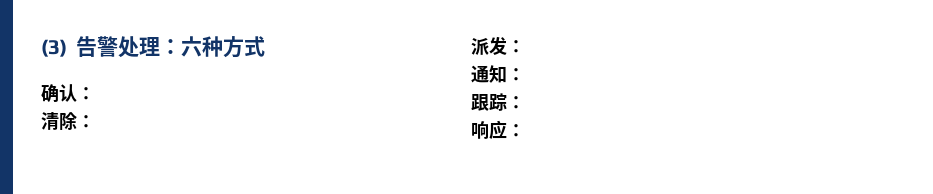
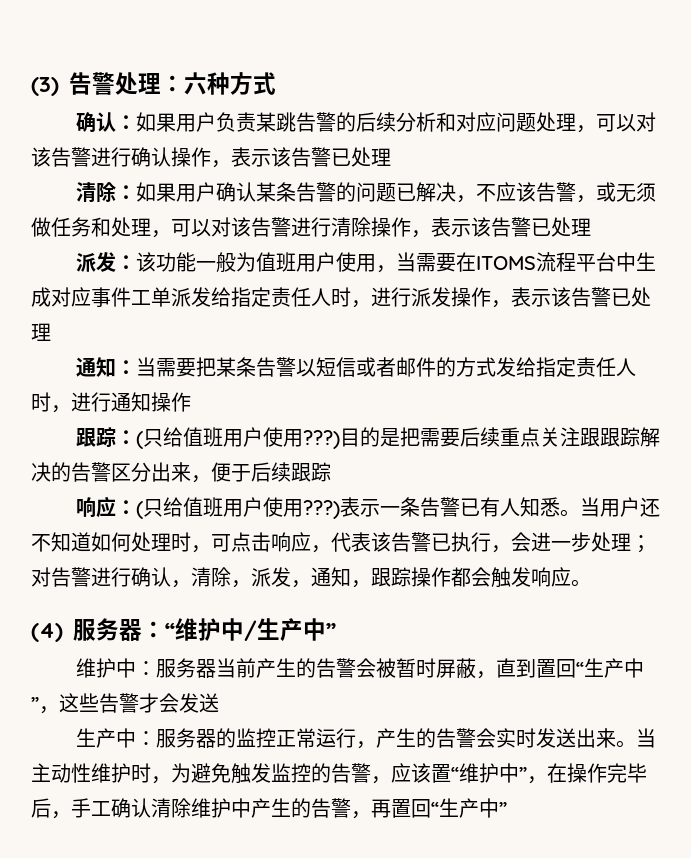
- 确认：
- 清除：
- 派发：
- 通知：
- 跟踪：
- 响应：
+ 确认：如果用户负责某跳告警的后续分析和对应问题处理，可以对该告警进行确认操作，表示该告警已处理
+ 清除：如果用户确认某条告警的问题已解决，不应该告警，或无须做任务和处理，可以对该告警进行清除操作，表示该告警已处理
+ 派发：该功能一般为值班用户使用，当需要在ITOMS流程平台中生成对应事件工单派发给指定责任人时，进行派发操作，表示该告警已处理
+ 通知：当需要把某条告警以短信或者邮件的方式发给指定责任人时，进行通知操作
+ 跟踪：(只给值班用户使用???)目的是把需要后续重点关注跟跟踪解决的告警区分出来，便于后续跟踪
+ 响应：(只给值班用户使用???)表示一条告警已有人知悉。当用户还不知道如何处理时，可点击响应，代表该告警已执行，会进一步处理；对告警进行确认，清除，派发，通知，跟踪操作都会触发响应。
+ (4)服务器：“维护中/生产中”
+ 维护中：服务器当前产生的告警会被暂时屏蔽，直到置回“生产中”，这些告警才会发送
+ 生产中：服务器的监控正常运行，产生的告警会实时发送出来。当主动性维护时，为避免触发监控的告警，应该置“维护中”，在操作完毕后，手工确认清除维护中产生的告警，再置回“生产中”

